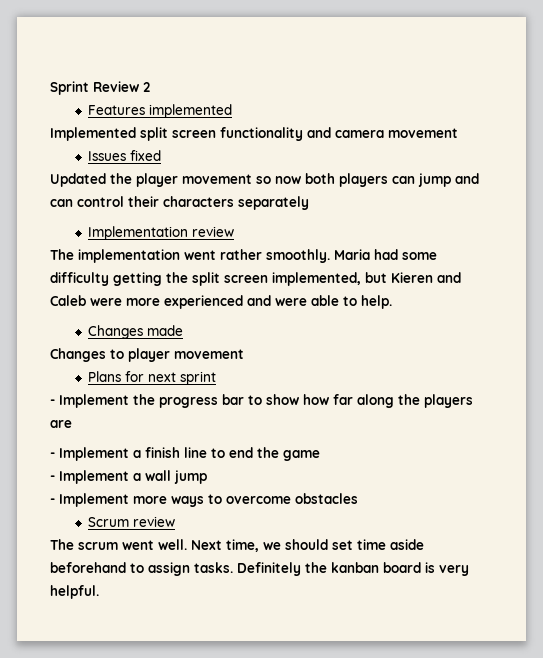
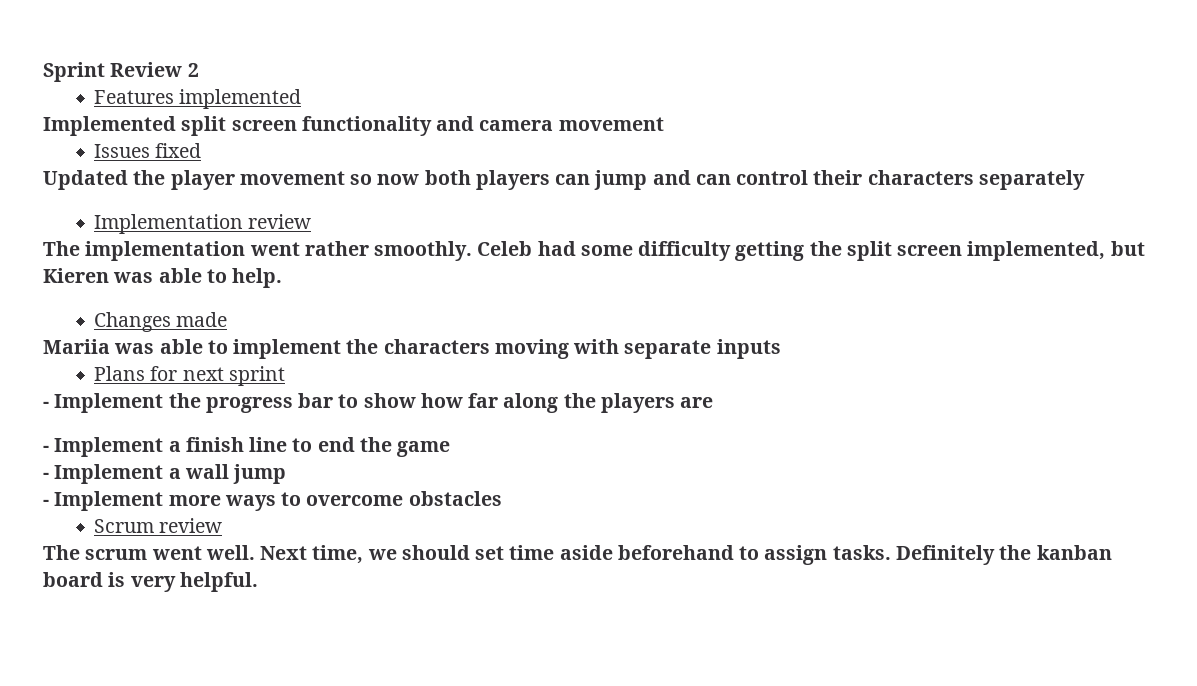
- Maria had some difficulty getting the split screen implemented, but Kieren and Caleb were more experienced and were able to help.
+ Celeb had some difficulty getting the split screen implemented, but Kieren was able to help.
- Changes to player movement
+ Mariia was able to implement the characters moving with separate inputs

